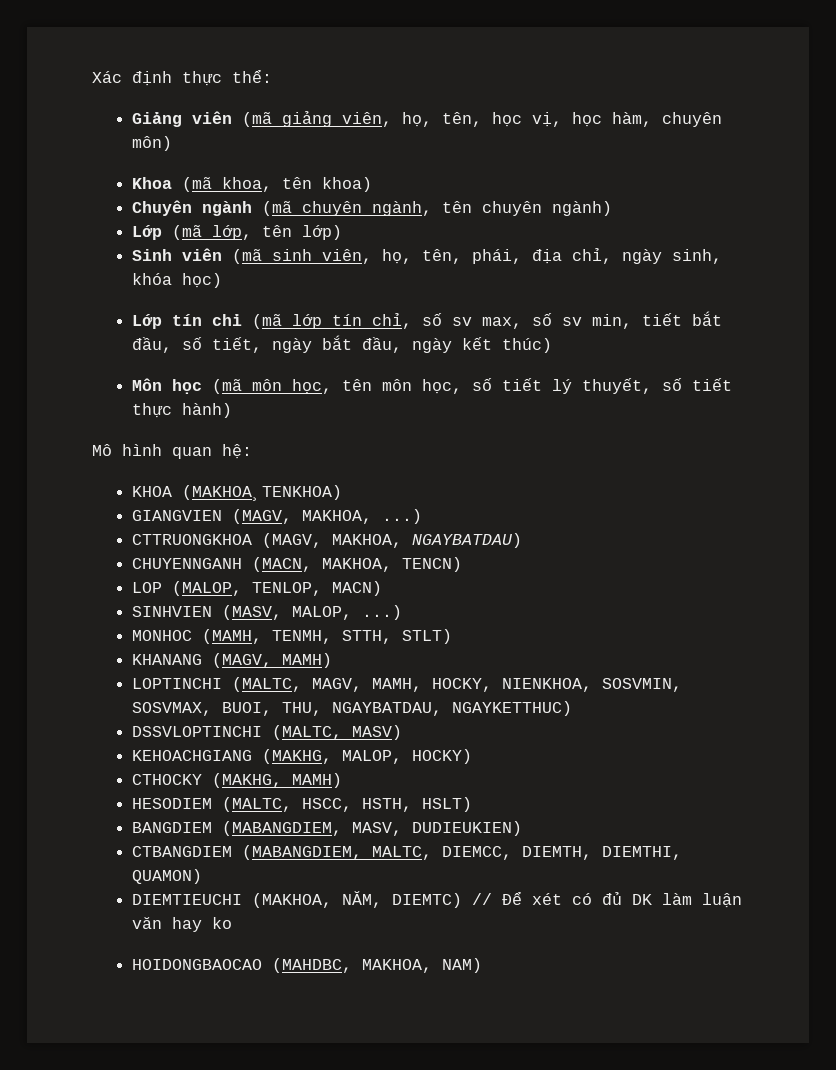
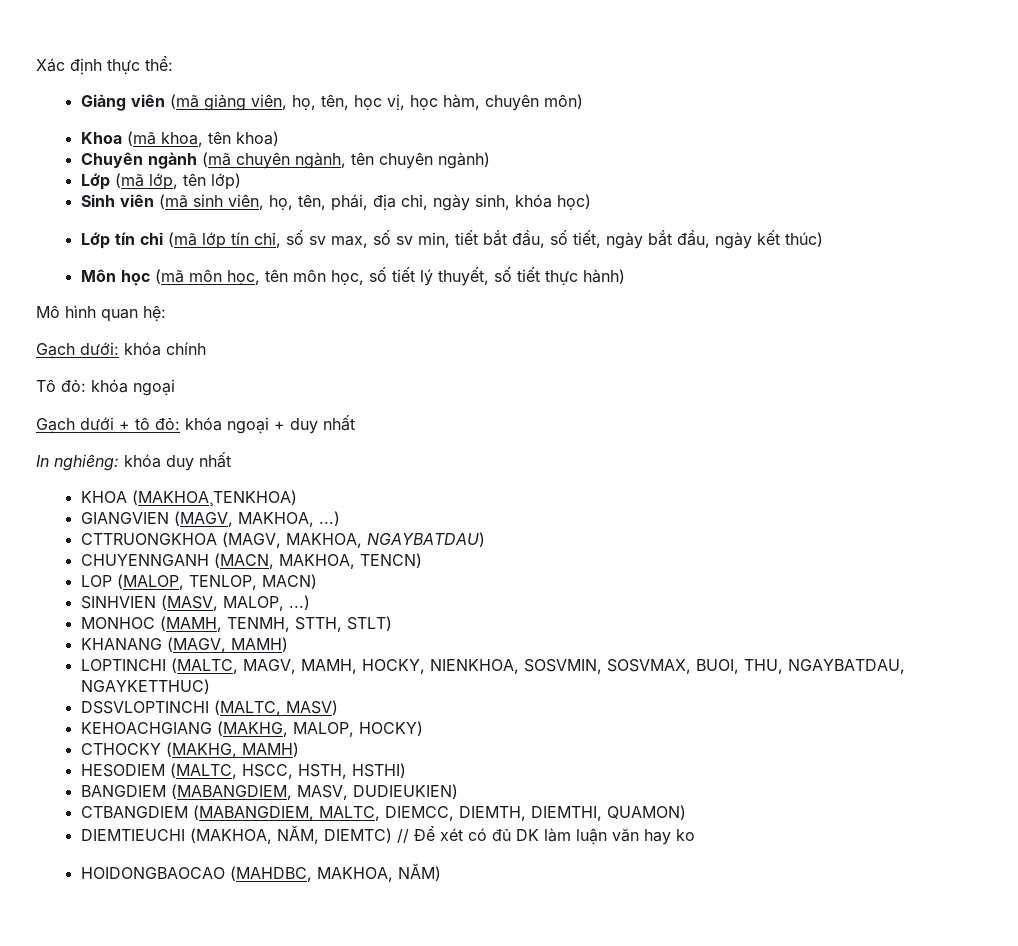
+ Gạch dưới: khóa chính
+ Tô đỏ: khóa ngoại
+ Gạch dưới + tô đỏ: khóa ngoại + duy nhất
+ In nghiêng: khóa duy nhất
- HESODIEM (MALTC, HSCC, HSTH, HSLT)
+ HESODIEM (MALTC, HSCC, HSTH, HSTHI)
- HOIDONGBAOCAO (MAHDBC, MAKHOA, NAM)
+ HOIDONGBAOCAO (MAHDBC, MAKHOA, NĂM)

